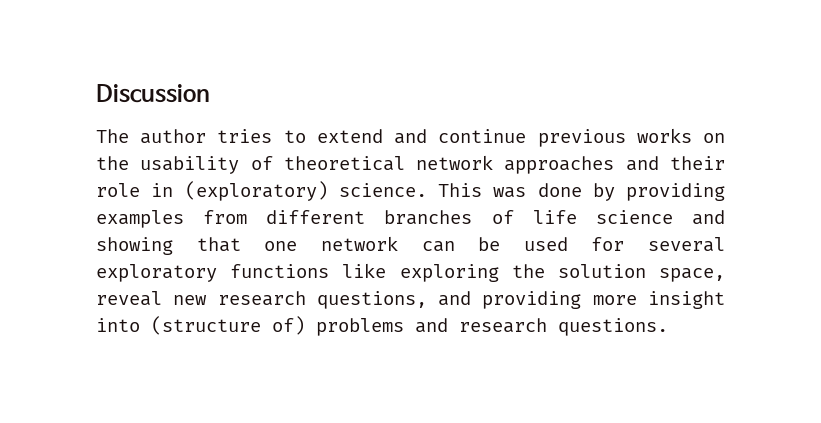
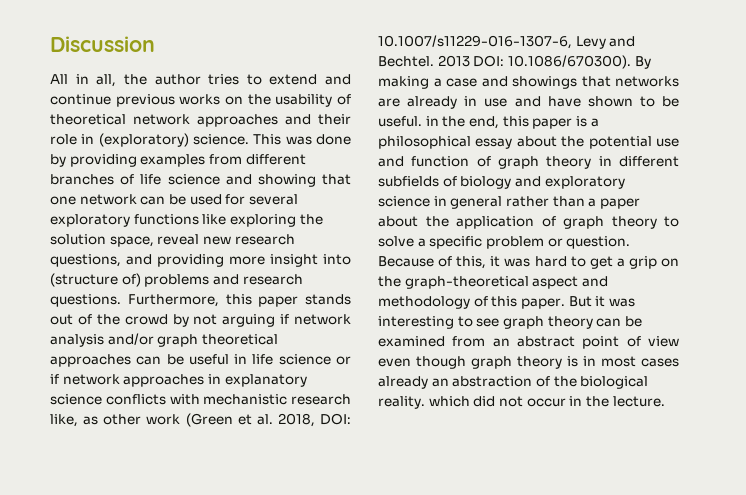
- The author tries to extend and continue previous works on the usability of theoretical network approaches and their role in (exploratory) science.
+ All in all, the author tries to extend and continue previous works on the usability of theoretical network approaches and their role in (exploratory) science.
+ Furthermore, this paper stands out of the crowd by not arguing if network analysis and/or graph theoretical approaches can be useful in life science or if network approaches in explanatory science conflicts with mechanistic research like, as other work (Green et al. 2018, DOI: 10.1007/s11229-016-1307-6, Levy and Bechtel. 2013 DOI: 10.1086/670300). By making a case and showings that networks are already in use and have shown to be useful. in the end, this paper is a philosophical essay about the potential use and function of graph theory in different subfields of biology and exploratory science in general rather than a paper about the application of graph theory to solve a specific problem or question. Because of this, it was hard to get a grip on the graph-theoretical aspect and methodology of this paper. But it was interesting to see graph theory can be examined from an abstract point of view even though graph theory is in most cases already an abstraction of the biological reality. which did not occur in the lecture.

